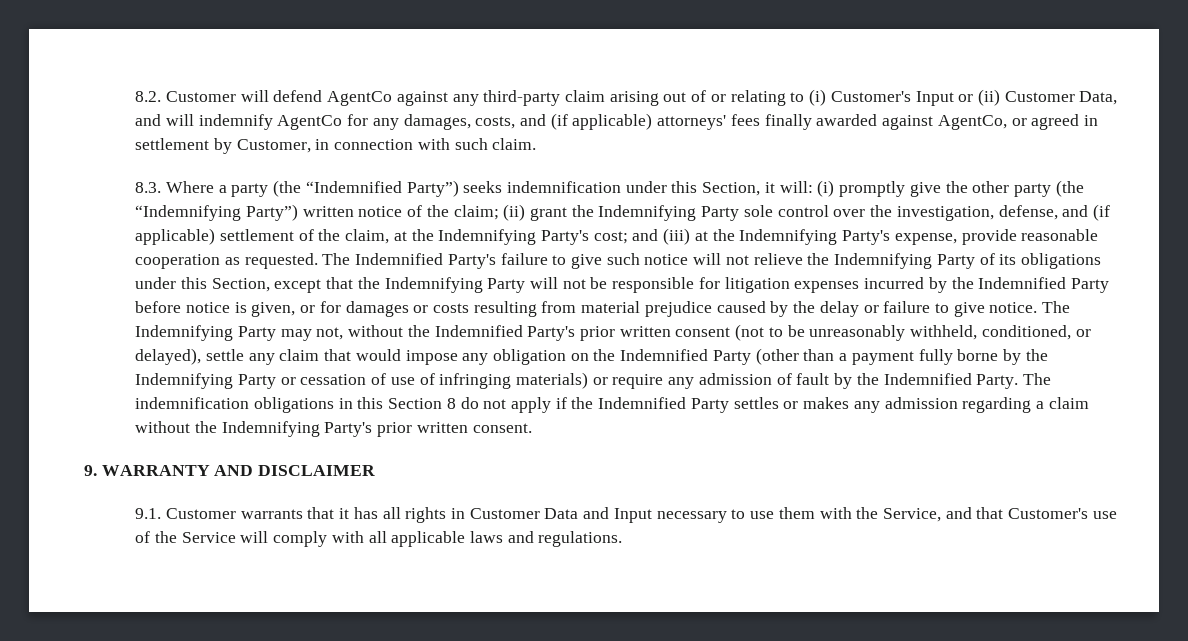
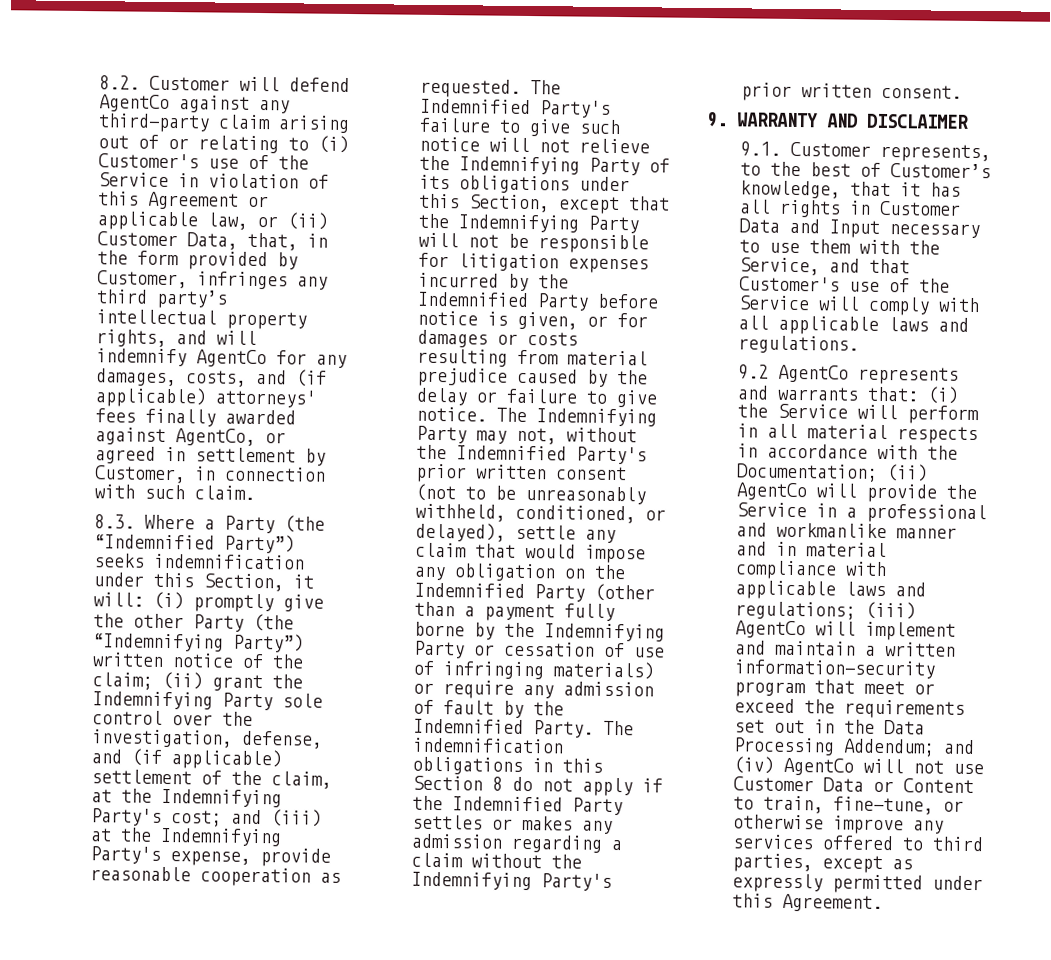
- 8.2. Customer will defend AgentCo against any third-party claim arising out of or relating to (i) Customer's Input or (ii) Customer Data, and will indemnify AgentCo for any damages, costs, and (if applicable) attorneys' fees finally awarded against AgentCo, or agreed in settlement by Customer, in connection with such claim.
+ 8.2. Customer will defend AgentCo against any third-party claim arising out of or relating to (i) Customer's use of the Service in violation of this Agreement or applicable law, or (ii) Customer Data, that, in the form provided by Customer, infringes any third party’s intellectual property rights, and will indemnify AgentCo for any damages, costs, and (if applicable) attorneys' fees finally awarded against AgentCo, or agreed in settlement by Customer, in connection with such claim.
- 8.3. Where a party (the “Indemnified Party”) seeks indemnification under this Section, it will:
+ 8.3. Where a Party (the “Indemnified Party”) seeks indemnification under this Section, it will:
- (i) promptly give the other party (the “Indemnifying Party”) written notice of the claim;
+ (i) promptly give the other Party (the “Indemnifying Party”) written notice of the claim;
- 9.1. Customer warrants that it has all rights in Customer Data and Input necessary to use them with the Service, and that Customer's use of the Service will comply with all applicable laws and regulations.
+ 9.1. Customer represents, to the best of Customer’s knowledge, that it has all rights in Customer Data and Input necessary to use them with the Service, and that Customer's use of the Service will comply with all applicable laws and regulations.
+ 9.2 AgentCo represents and warrants that: (i) the Service will perform in all material respects in accordance with the Documentation; (ii) AgentCo will provide the Service in a professional and workmanlike manner and in material compliance with applicable laws and regulations; (iii) AgentCo will implement and maintain a written information‑security program that meet or exceed the requirements set out in the Data Processing Addendum; and (iv) AgentCo will not use Customer Data or Content to train, fine‑tune, or otherwise improve any services offered to third parties, except as expressly permitted under this Agreement.

